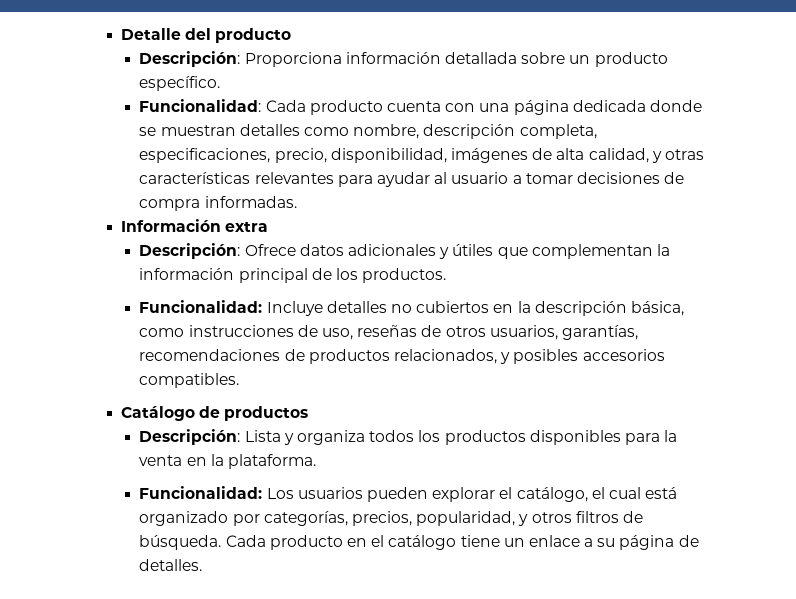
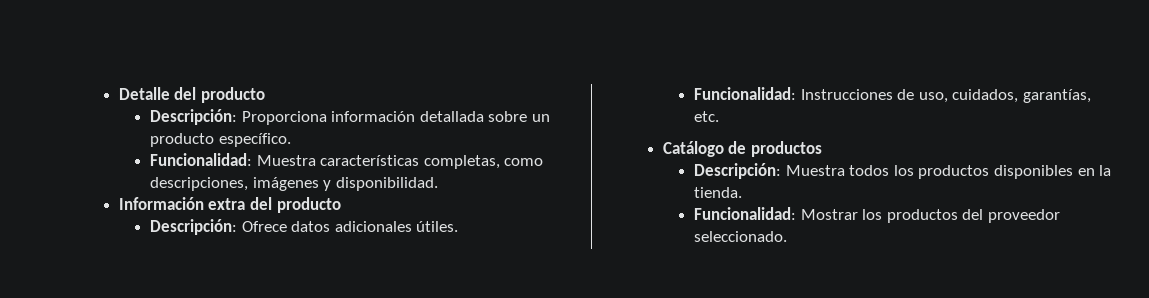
- Funcionalidad: Cada producto cuenta con una página dedicada donde se muestran detalles como nombre, descripción completa, especificaciones, precio, disponibilidad, imágenes de alta calidad, y otras características relevantes para ayudar al usuario a tomar decisiones de compra informadas.
+ Funcionalidad: Muestra características completas, como descripciones, imágenes y disponibilidad.
- Información extra
+ Información extra del producto
- Descripción: Ofrece datos adicionales y útiles que complementan la información principal de los productos.
- Funcionalidad: Incluye detalles no cubiertos en la descripción básica, como instrucciones de uso, reseñas de otros usuarios, garantías, recomendaciones de productos relacionados, y posibles accesorios compatibles.
+ Descripción: Ofrece datos adicionales útiles.
+ Funcionalidad: Instrucciones de uso, cuidados, garantías, etc.
- Descripción: Lista y organiza todos los productos disponibles para la venta en la plataforma.
- Funcionalidad: Los usuarios pueden explorar el catálogo, el cual está organizado por categorías, precios, popularidad, y otros filtros de búsqueda. Cada producto en el catálogo tiene un enlace a su página de detalles.
+ Descripción: Muestra todos los productos disponibles en la tienda.
+ Funcionalidad: Mostrar los productos del proveedor seleccionado.

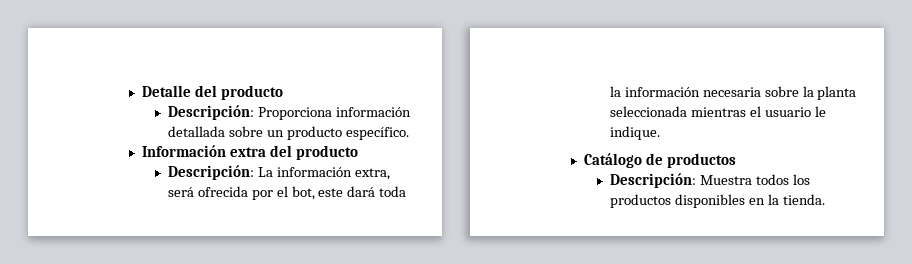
- Funcionalidad: Muestra características completas, como descripciones, imágenes y disponibilidad.
- Descripción: Ofrece datos adicionales útiles.
- Funcionalidad: Instrucciones de uso, cuidados, garantías, etc.
+ Descripción: La información extra, será ofrecida por el bot, este dará toda la información necesaria sobre la planta seleccionada mientras el usuario le indique.
- Funcionalidad: Mostrar los productos del proveedor seleccionado.

